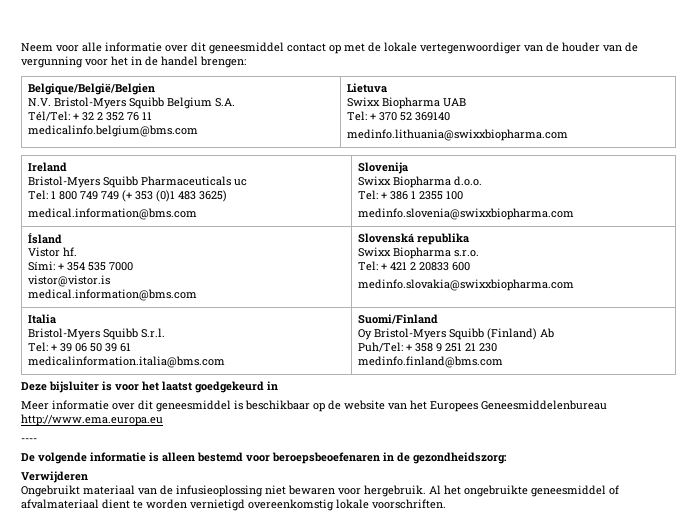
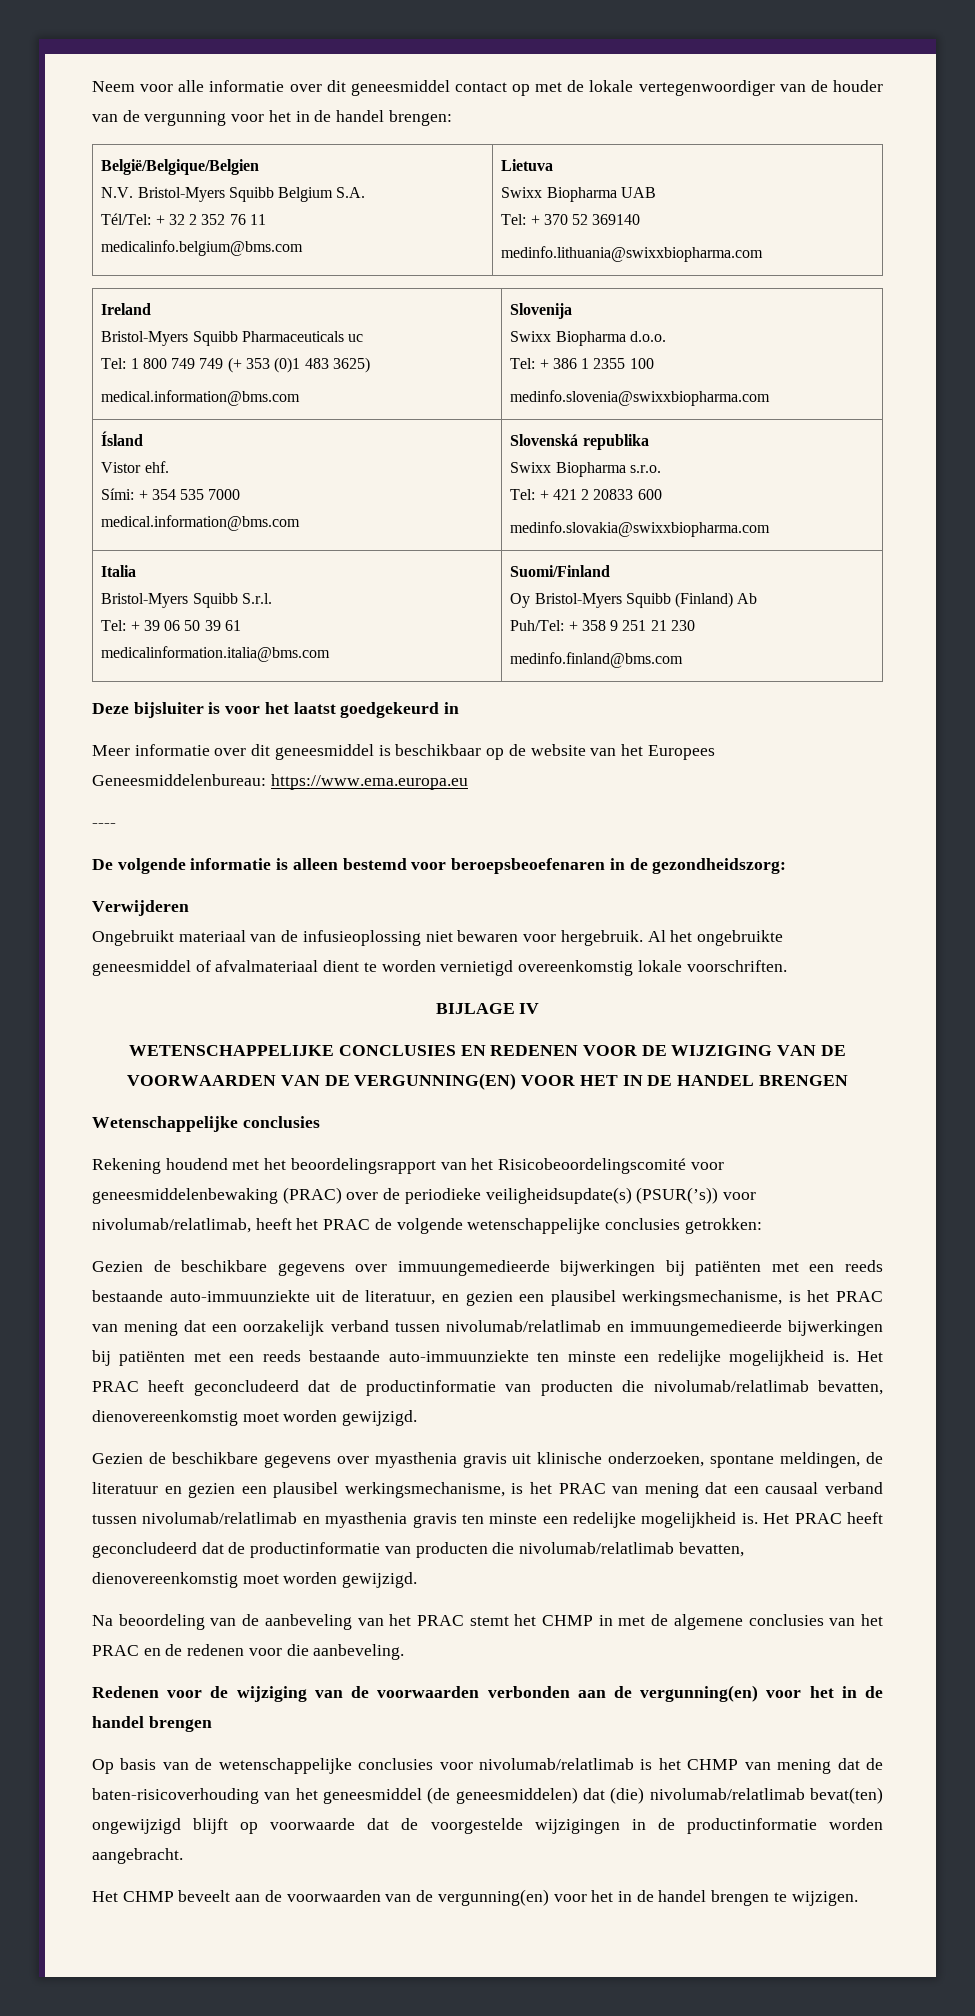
- Belgique/België/Belgien
+ België/Belgique/Belgien
  Ísland
- Vistor hf.
+ Vistor ehf.
  Sími: + 354 535 7000
- vistor@vistor.is
- Meer informatie over dit geneesmiddel is beschikbaar op de website van het Europees Geneesmiddelenbureau http://www.ema.europa.eu
+ Meer informatie over dit geneesmiddel is beschikbaar op de website van het Europees Geneesmiddelenbureau: https://www.ema.europa.eu
+ BIJLAGE IV
+ WETENSCHAPPELIJKE CONCLUSIES EN REDENEN VOOR DE WIJZIGING VAN DE VOORWAARDEN VAN DE VERGUNNING(EN) VOOR HET IN DE HANDEL BRENGEN
+ Wetenschappelijke conclusies
+ Rekening houdend met het beoordelingsrapport van het Risicobeoordelingscomité voor geneesmiddelenbewaking (PRAC) over de periodieke veiligheidsupdate(s) (PSUR(’s)) voor nivolumab/relatlimab, heeft het PRAC de volgende wetenschappelijke conclusies getrokken:
+ Gezien de beschikbare gegevens over immuungemedieerde bijwerkingen bij patiënten met een reeds bestaande auto-immuunziekte uit de literatuur, en gezien een plausibel werkingsmechanisme, is het PRAC van mening dat een oorzakelijk verband tussen nivolumab/relatlimab en immuungemedieerde bijwerkingen bij patiënten met een reeds bestaande auto-immuunziekte ten minste een redelijke mogelijkheid is. Het PRAC heeft geconcludeerd dat de productinformatie van producten die nivolumab/relatlimab bevatten, dienovereenkomstig moet worden gewijzigd.
+ Gezien de beschikbare gegevens over myasthenia gravis uit klinische onderzoeken, spontane meldingen, de literatuur en gezien een plausibel werkingsmechanisme, is het PRAC van mening dat een causaal verband tussen nivolumab/relatlimab en myasthenia gravis ten minste een redelijke mogelijkheid is. Het PRAC heeft geconcludeerd dat de productinformatie van producten die nivolumab/relatlimab bevatten, dienovereenkomstig moet worden gewijzigd.
+ Na beoordeling van de aanbeveling van het PRAC stemt het CHMP in met de algemene conclusies van het PRAC en de redenen voor die aanbeveling.
+ Redenen voor de wijziging van de voorwaarden verbonden aan de vergunning(en) voor het in de handel brengen
+ Op basis van de wetenschappelijke conclusies voor nivolumab/relatlimab is het CHMP van mening dat de baten-risicoverhouding van het geneesmiddel (de geneesmiddelen) dat (die) nivolumab/relatlimab bevat(ten) ongewijzigd blijft op voorwaarde dat de voorgestelde wijzigingen in de productinformatie worden aangebracht.
+ Het CHMP beveelt aan de voorwaarden van de vergunning(en) voor het in de handel brengen te wijzigen.

